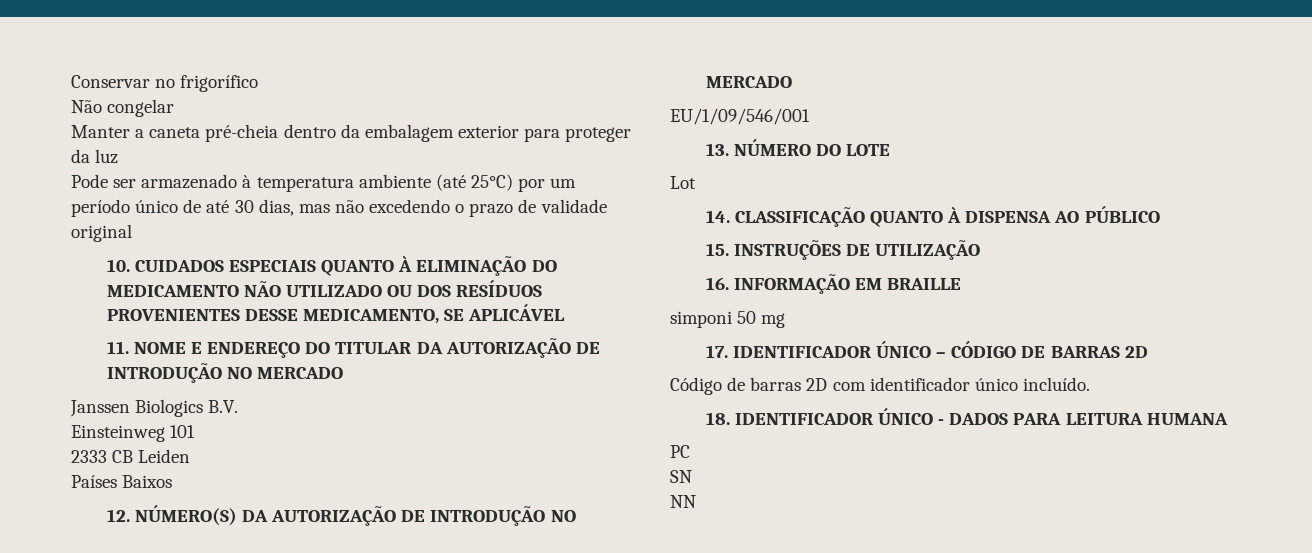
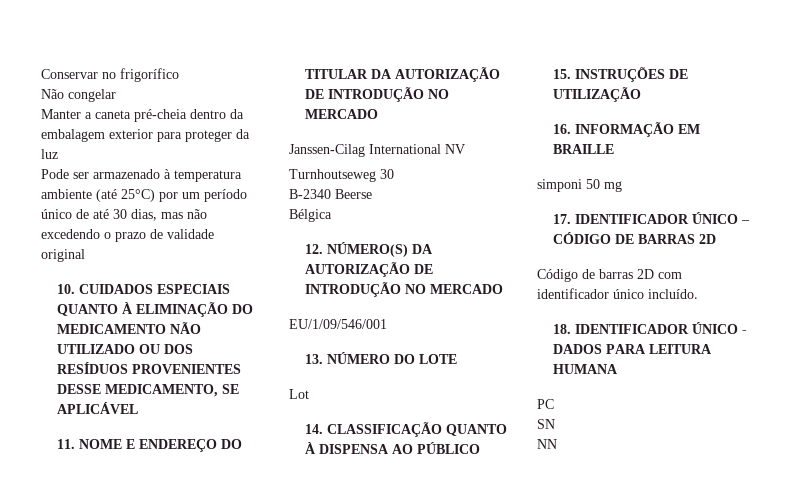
- Janssen Biologics B.V.
- Einsteinweg 101
- 2333 CB Leiden
- Países Baixos
+ Janssen-Cilag International NV
+ Turnhoutseweg 30
+ B-2340 Beerse
+ Bélgica

